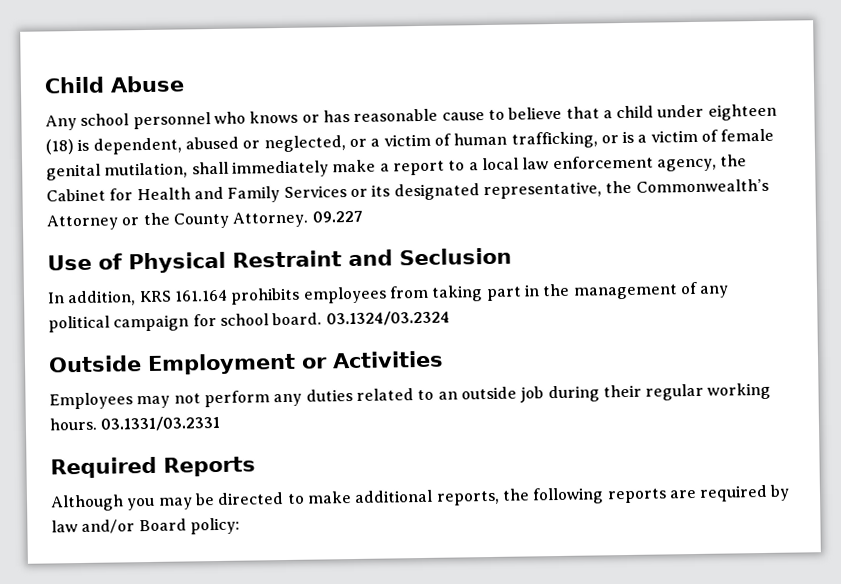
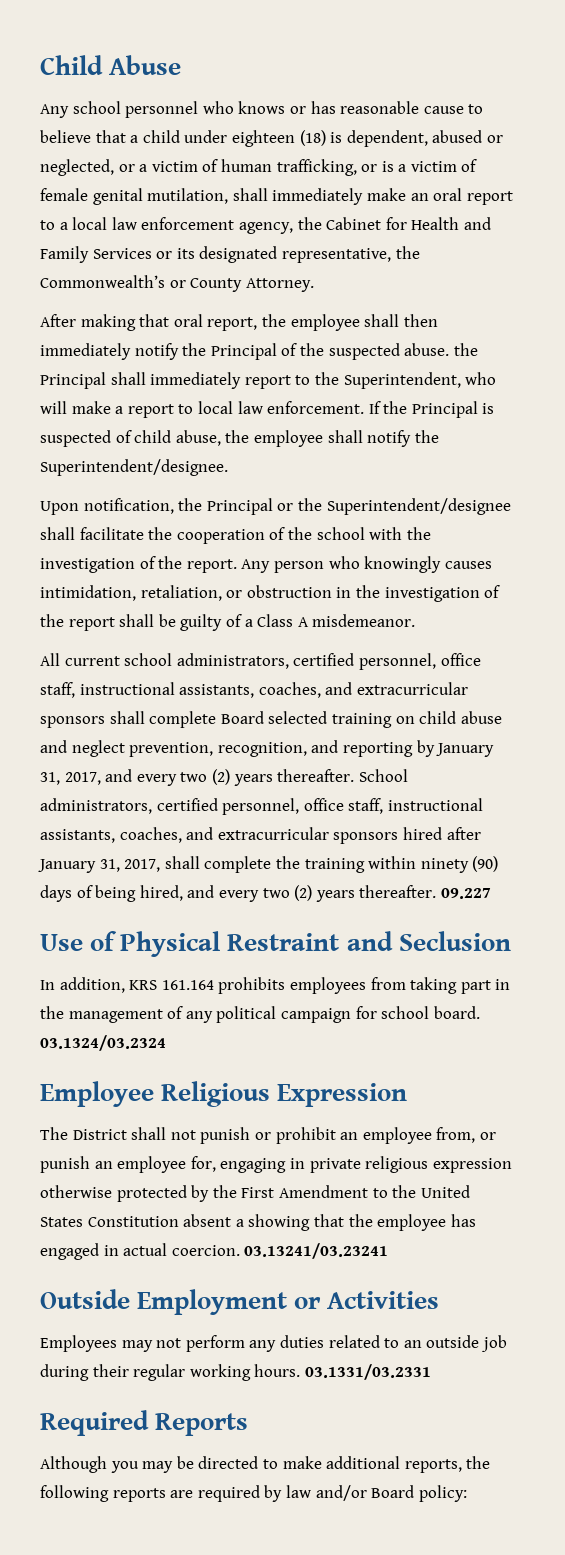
- Any school personnel who knows or has reasonable cause to believe that a child under eighteen (18) is dependent, abused or neglected, or a victim of human trafficking, or is a victim of female genital mutilation, shall immediately make a report to a local law enforcement agency, the Cabinet for Health and Family Services or its designated representative, the Commonwealth’s Attorney or the County Attorney.
+ Any school personnel who knows or has reasonable cause to believe that a child under eighteen (18) is dependent, abused or neglected, or a victim of human trafficking, or is a victim of female genital mutilation, shall immediately make an oral report to a local law enforcement agency, the Cabinet for Health and Family Services or its designated representative, the Commonwealth’s or County Attorney.
+ After making that oral report, the employee shall then immediately notify the Principal of the suspected abuse. the Principal shall immediately report to the Superintendent, who will make a report to local law enforcement. If the Principal is suspected of child abuse, the employee shall notify the Superintendent/designee.
+ Upon notification, the Principal or the Superintendent/designee shall facilitate the cooperation of the school with the investigation of the report. Any person who knowingly causes intimidation, retaliation, or obstruction in the investigation of the report shall be guilty of a Class A misdemeanor.
+ All current school administrators, certified personnel, office staff, instructional assistants, coaches, and extracurricular sponsors shall complete Board selected training on child abuse and neglect prevention, recognition, and reporting by January 31, 2017, and every two (2) years thereafter. School administrators, certified personnel, office staff, instructional assistants, coaches, and extracurricular sponsors hired after January 31, 2017, shall complete the training within ninety (90) days of being hired, and every two (2) years thereafter.
+ Employee Religious Expression
+ The District shall not punish or prohibit an employee from, or punish an employee for, engaging in private religious expression otherwise protected by the First Amendment to the United States Constitution absent a showing that the employee has engaged in actual coercion. 03.13241/03.23241

